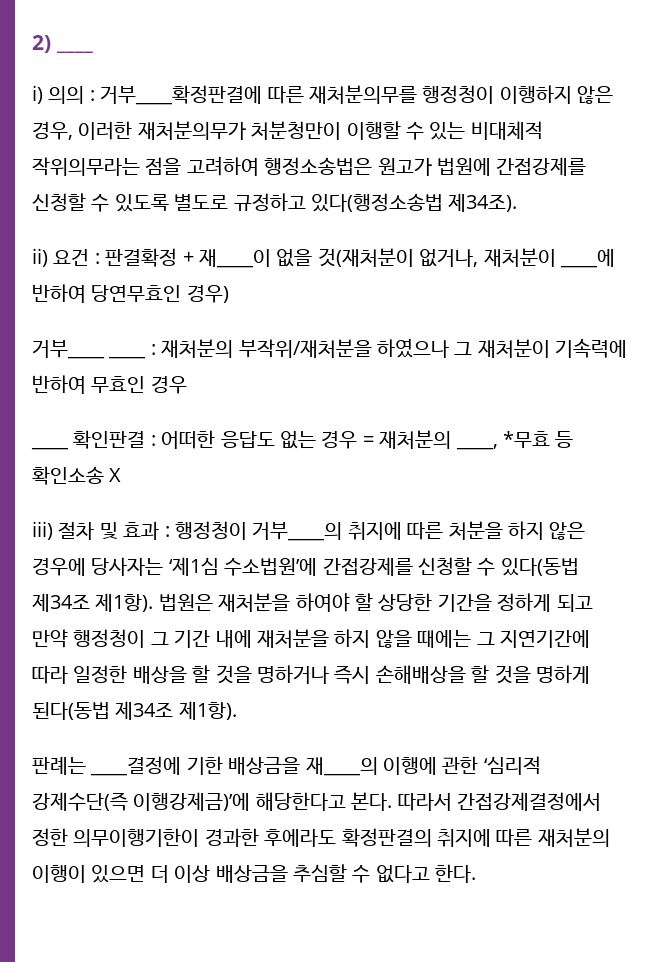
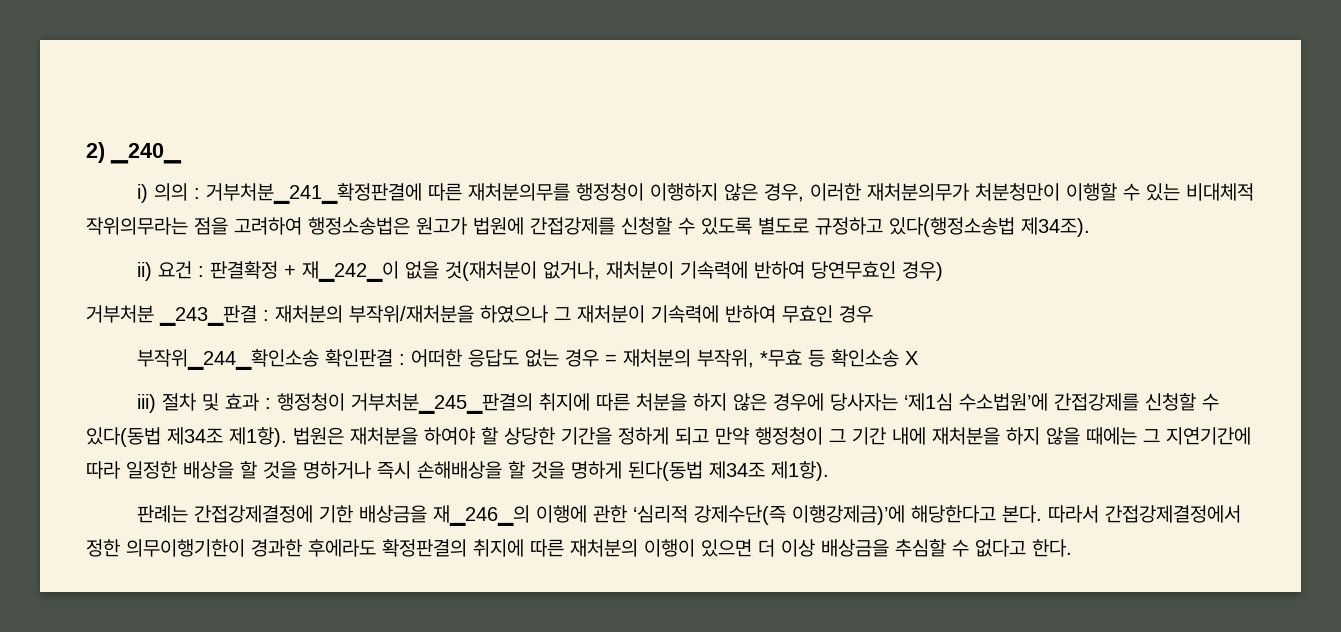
- 2) ____
+ 2) ▁240▁
- i) 의의 : 거부____확정판결에 따른 재처분의무를 행정청이 이행하지 않은 경우, 이러한 재처분의무가 처분청만이 이행할 수 있는 비대체적 작위의무라는 점을 고려하여 행정소송법은 원고가 법원에 간접강제를 신청할 수 있도록 별도로 규정하고 있다(행정소송법 제34조).
+ i) 의의 : 거부처분▁241▁확정판결에 따른 재처분의무를 행정청이 이행하지 않은 경우, 이러한 재처분의무가 처분청만이 이행할 수 있는 비대체적 작위의무라는 점을 고려하여 행정소송법은 원고가 법원에 간접강제를 신청할 수 있도록 별도로 규정하고 있다(행정소송법 제34조).
- ii) 요건 : 판결확정 + 재____이 없을 것(재처분이 없거나, 재처분이 ____에 반하여 당연무효인 경우)
+ ii) 요건 : 판결확정 + 재▁242▁이 없을 것(재처분이 없거나, 재처분이 기속력에 반하여 당연무효인 경우)
- 거부____ ____ : 재처분의 부작위/재처분을 하였으나 그 재처분이 기속력에 반하여 무효인 경우
+ 거부처분 ▁243▁판결 : 재처분의 부작위/재처분을 하였으나 그 재처분이 기속력에 반하여 무효인 경우
- ____ 확인판결 : 어떠한 응답도 없는 경우 = 재처분의 ____, *무효 등 확인소송 X
+ 부작위▁244▁확인소송 확인판결 : 어떠한 응답도 없는 경우 = 재처분의 부작위, *무효 등 확인소송 X
- iii) 절차 및 효과 : 행정청이 거부____의 취지에 따른 처분을 하지 않은 경우에 당사자는 ‘제1심 수소법원’에 간접강제를 신청할 수 있다(동법 제34조 제1항).
+ iii) 절차 및 효과 : 행정청이 거부처분▁245▁판결의 취지에 따른 처분을 하지 않은 경우에 당사자는 ‘제1심 수소법원’에 간접강제를 신청할 수 있다(동법 제34조 제1항).
- 판례는 ____결정에 기한 배상금을 재____의 이행에 관한 ‘심리적 강제수단(즉 이행강제금)’에 해당한다고 본다.
+ 판례는 간접강제결정에 기한 배상금을 재▁246▁의 이행에 관한 ‘심리적 강제수단(즉 이행강제금)’에 해당한다고 본다.

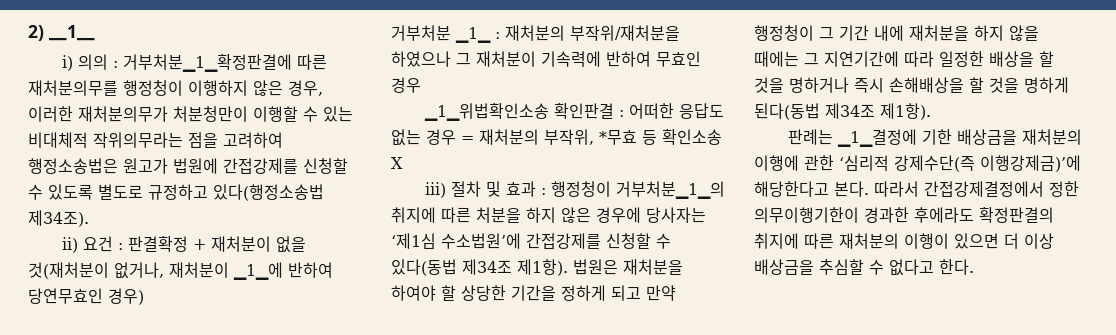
- 2) ▁240▁
+ 2) ▁1▁
- i) 의의 : 거부처분▁241▁확정판결에 따른 재처분의무를 행정청이 이행하지 않은 경우, 이러한 재처분의무가 처분청만이 이행할 수 있는 비대체적 작위의무라는 점을 고려하여 행정소송법은 원고가 법원에 간접강제를 신청할 수 있도록 별도로 규정하고 있다(행정소송법 제34조).
+ i) 의의 : 거부처분▁1▁확정판결에 따른 재처분의무를 행정청이 이행하지 않은 경우, 이러한 재처분의무가 처분청만이 이행할 수 있는 비대체적 작위의무라는 점을 고려하여 행정소송법은 원고가 법원에 간접강제를 신청할 수 있도록 별도로 규정하고 있다(행정소송법 제34조).
- ii) 요건 : 판결확정 + 재▁242▁이 없을 것(재처분이 없거나, 재처분이 기속력에 반하여 당연무효인 경우)
+ ii) 요건 : 판결확정 + 재처분이 없을 것(재처분이 없거나, 재처분이 ▁1▁에 반하여 당연무효인 경우)
- 거부처분 ▁243▁판결 : 재처분의 부작위/재처분을 하였으나 그 재처분이 기속력에 반하여 무효인 경우
+ 거부처분 ▁1▁ : 재처분의 부작위/재처분을 하였으나 그 재처분이 기속력에 반하여 무효인 경우
- 부작위▁244▁확인소송 확인판결 : 어떠한 응답도 없는 경우 = 재처분의 부작위, *무효 등 확인소송 X
+ ▁1▁위법확인소송 확인판결 : 어떠한 응답도 없는 경우 = 재처분의 부작위, *무효 등 확인소송 X
- iii) 절차 및 효과 : 행정청이 거부처분▁245▁판결의 취지에 따른 처분을 하지 않은 경우에 당사자는 ‘제1심 수소법원’에 간접강제를 신청할 수 있다(동법 제34조 제1항).
+ iii) 절차 및 효과 : 행정청이 거부처분▁1▁의 취지에 따른 처분을 하지 않은 경우에 당사자는 ‘제1심 수소법원’에 간접강제를 신청할 수 있다(동법 제34조 제1항).
- 판례는 간접강제결정에 기한 배상금을 재▁246▁의 이행에 관한 ‘심리적 강제수단(즉 이행강제금)’에 해당한다고 본다.
+ 판례는 ▁1▁결정에 기한 배상금을 재처분의 이행에 관한 ‘심리적 강제수단(즉 이행강제금)’에 해당한다고 본다.

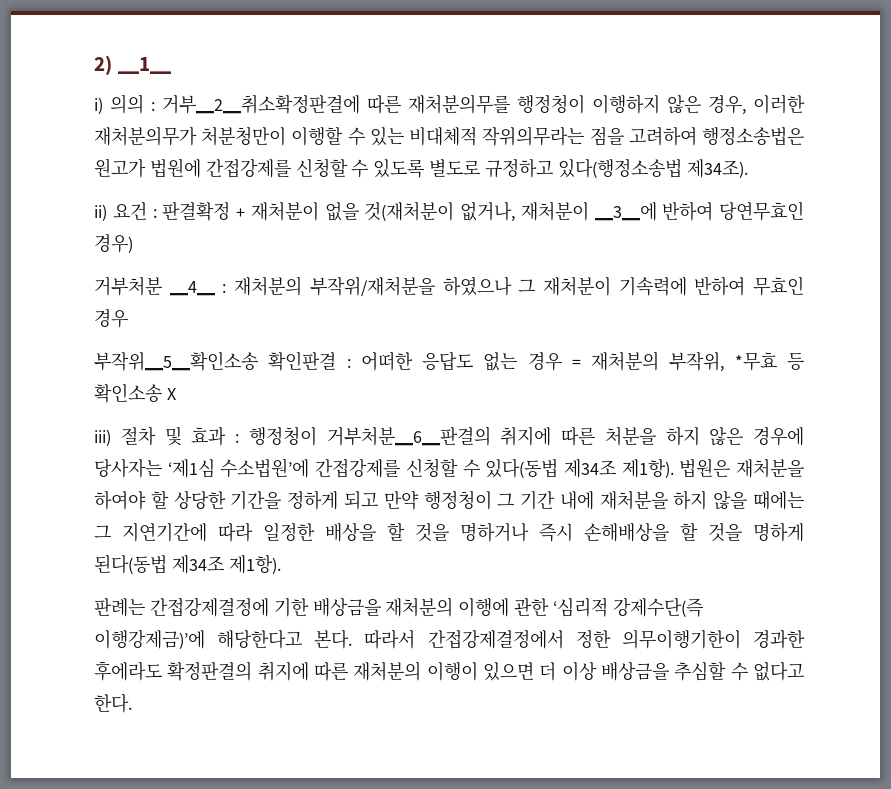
- i) 의의 : 거부처분▁1▁확정판결에 따른 재처분의무를 행정청이 이행하지 않은 경우, 이러한 재처분의무가 처분청만이 이행할 수 있는 비대체적 작위의무라는 점을 고려하여 행정소송법은 원고가 법원에 간접강제를 신청할 수 있도록 별도로 규정하고 있다(행정소송법 제34조).
+ i) 의의 : 거부▁2▁취소확정판결에 따른 재처분의무를 행정청이 이행하지 않은 경우, 이러한 재처분의무가 처분청만이 이행할 수 있는 비대체적 작위의무라는 점을 고려하여 행정소송법은 원고가 법원에 간접강제를 신청할 수 있도록 별도로 규정하고 있다(행정소송법 제34조).
- ii) 요건 : 판결확정 + 재처분이 없을 것(재처분이 없거나, 재처분이 ▁1▁에 반하여 당연무효인 경우)
+ ii) 요건 : 판결확정 + 재처분이 없을 것(재처분이 없거나, 재처분이 ▁3▁에 반하여 당연무효인 경우)
- 거부처분 ▁1▁ : 재처분의 부작위/재처분을 하였으나 그 재처분이 기속력에 반하여 무효인 경우
+ 거부처분 ▁4▁ : 재처분의 부작위/재처분을 하였으나 그 재처분이 기속력에 반하여 무효인 경우
- ▁1▁위법확인소송 확인판결 : 어떠한 응답도 없는 경우 = 재처분의 부작위, *무효 등 확인소송 X
+ 부작위▁5▁확인소송 확인판결 : 어떠한 응답도 없는 경우 = 재처분의 부작위, *무효 등 확인소송 X
- iii) 절차 및 효과 : 행정청이 거부처분▁1▁의 취지에 따른 처분을 하지 않은 경우에 당사자는 ‘제1심 수소법원’에 간접강제를 신청할 수 있다(동법 제34조 제1항).
+ iii) 절차 및 효과 : 행정청이 거부처분▁6▁판결의 취지에 따른 처분을 하지 않은 경우에 당사자는 ‘제1심 수소법원’에 간접강제를 신청할 수 있다(동법 제34조 제1항).
- 판례는 ▁1▁결정에 기한 배상금을 재처분의 이행에 관한 ‘심리적 강제수단(즉 이행강제금)’에 해당한다고 본다.
+ 판례는 간접강제결정에 기한 배상금을 재처분의 이행에 관한 ‘심리적 강제수단(즉 이행강제금)’에 해당한다고 본다.

